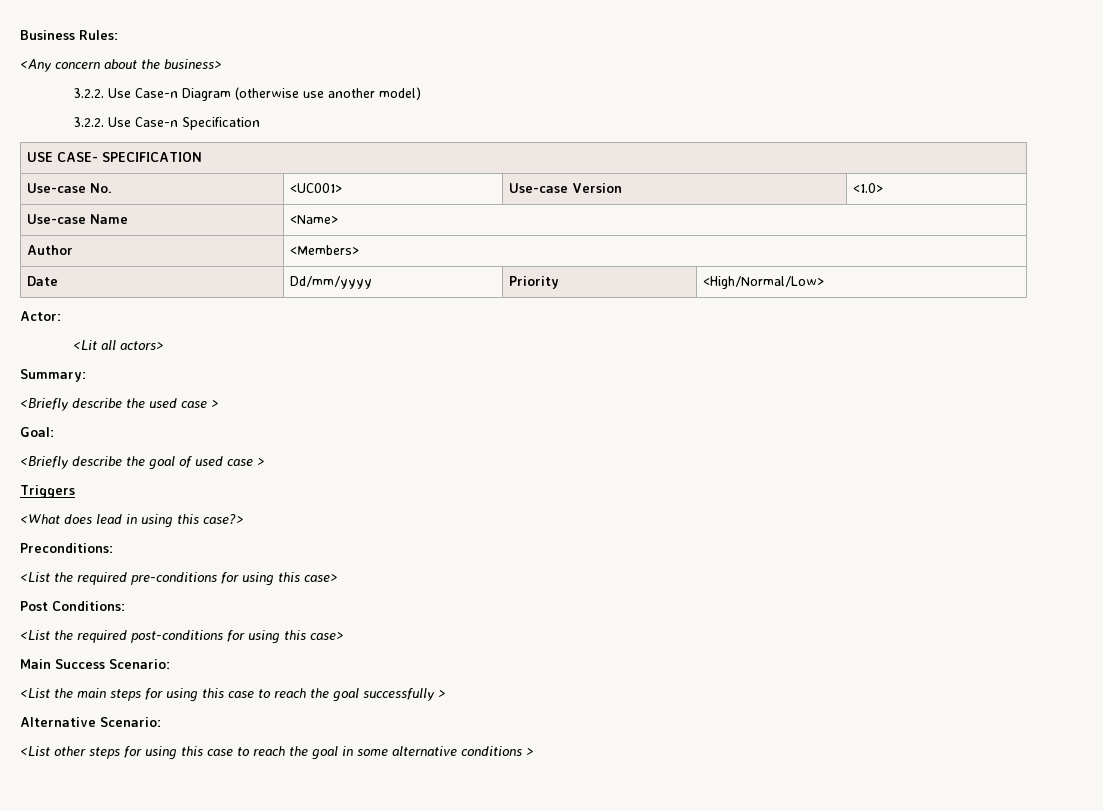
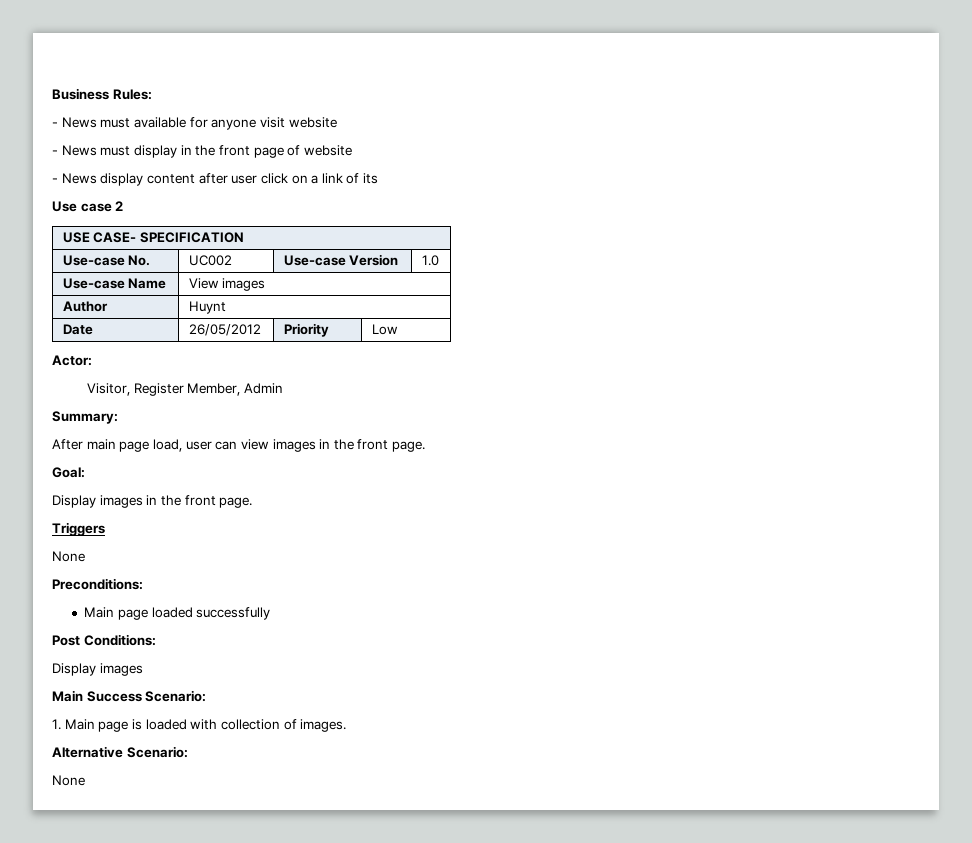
- <Any concern about the business>
- 3.2.2. Use Case-n Diagram (otherwise use another model)
- 3.2.2. Use Case-n Specification
+ - News must available for anyone visit website
+ - News must display in the front page of website
+ - News display content after user click on a link of its
+ Use case 2
- Use-case No. | <UC001> | Use-case Version | <1.0>
+ Use-case No. | UC002 | Use-case Version | 1.0
- Use-case Name | <Name>
+ Use-case Name | View images
- Author | <Members>
+ Author | Huynt
- Date | Dd/mm/yyyy | Priority | <High/Normal/Low>
+ Date | 26/05/2012 | Priority | Low
- <Lit all actors>
+ Visitor, Register Member, Admin
  Summary:
- <Briefly describe the used case >
+ After main page load, user can view images in the front page.
  Goal:
- <Briefly describe the goal of used case >
+ Display images in the front page.
  Triggers
- <What does lead in using this case?>
+ None
  Preconditions:
- <List the required pre-conditions for using this case>
+ Main page loaded successfully
  Post Conditions:
- <List the required post-conditions for using this case>
+ Display images
  Main Success Scenario:
- <List the main steps for using this case to reach the goal successfully >
+ 1. Main page is loaded with collection of images.
  Alternative Scenario:
- <List other steps for using this case to reach the goal in some alternative conditions >
+ None

